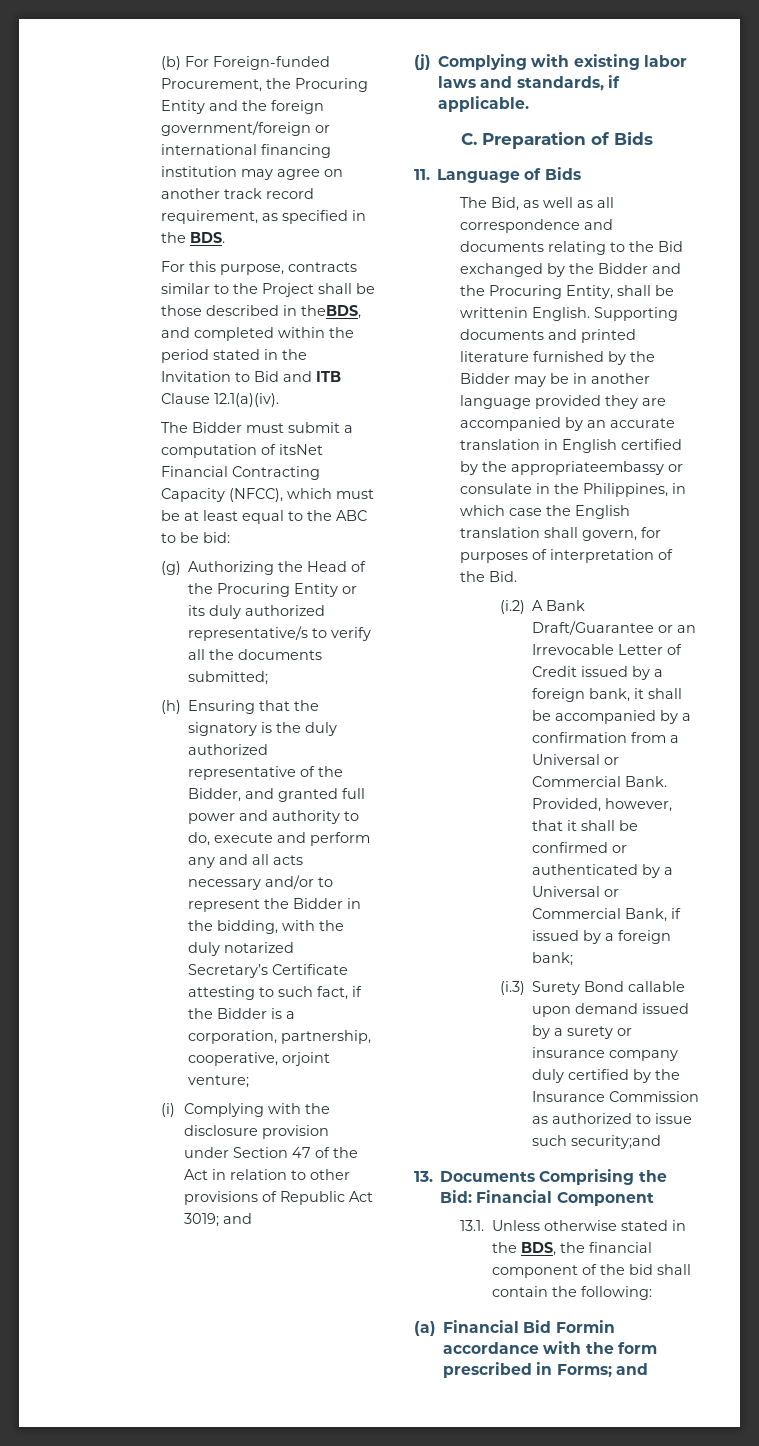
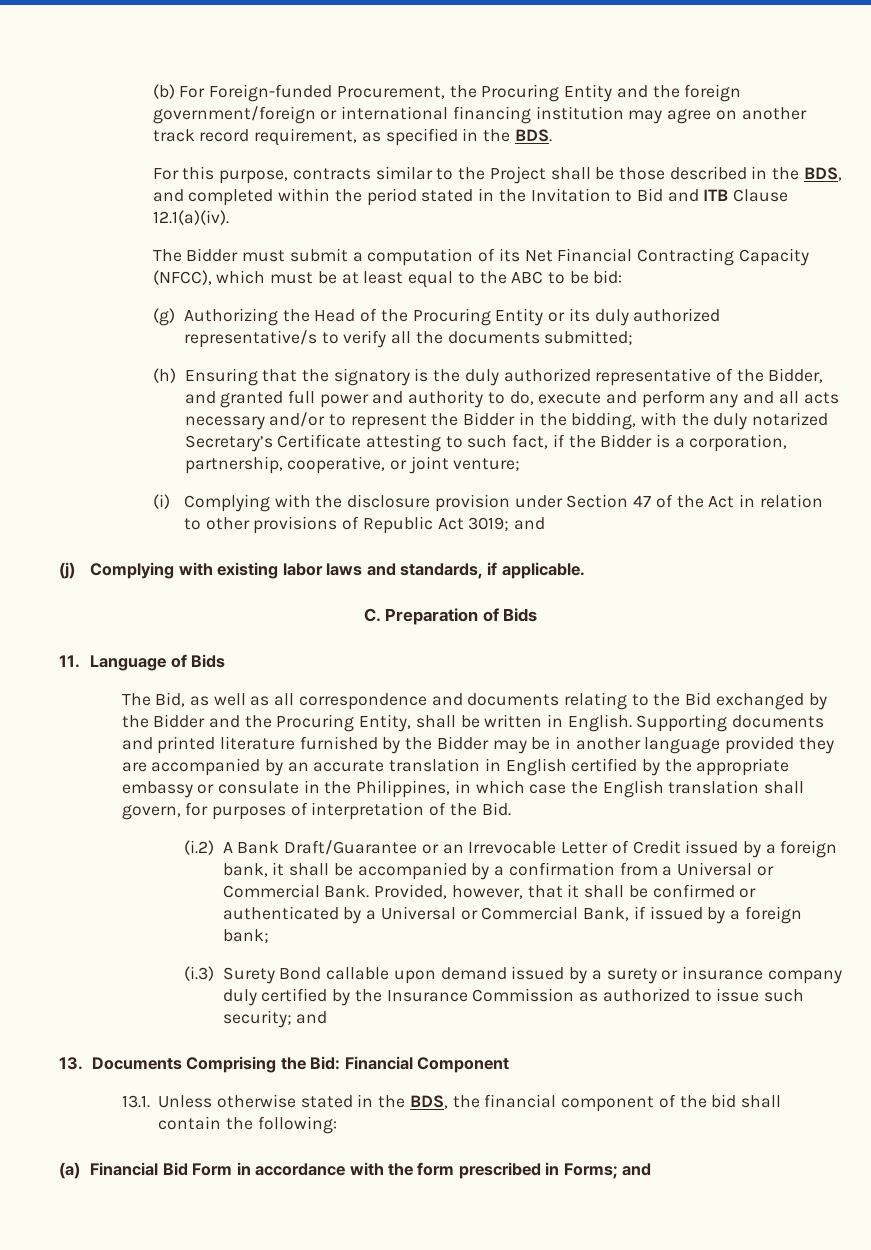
- For this purpose, contracts similar to the Project shall be those described in theBDS, and completed within the period stated in the Invitation to Bid and ITB Clause 12.1(a)(iv).
+ For this purpose, contracts similar to the Project shall be those described in the BDS, and completed within the period stated in the Invitation to Bid and ITB Clause 12.1(a)(iv).
- The Bidder must submit a computation of itsNet Financial Contracting Capacity (NFCC), which must be at least equal to the ABC to be bid:
+ The Bidder must submit a computation of its Net Financial Contracting Capacity (NFCC), which must be at least equal to the ABC to be bid:
- (h) Ensuring that the signatory is the duly authorized representative of the Bidder, and granted full power and authority to do, execute and perform any and all acts necessary and/or to represent the Bidder in the bidding, with the duly notarized Secretary’s Certificate attesting to such fact, if the Bidder is a corporation, partnership, cooperative, orjoint venture;
+ (h) Ensuring that the signatory is the duly authorized representative of the Bidder, and granted full power and authority to do, execute and perform any and all acts necessary and/or to represent the Bidder in the bidding, with the duly notarized Secretary’s Certificate attesting to such fact, if the Bidder is a corporation, partnership, cooperative, or joint venture;
- The Bid, as well as all correspondence and documents relating to the Bid exchanged by the Bidder and the Procuring Entity, shall be writtenin English.
+ The Bid, as well as all correspondence and documents relating to the Bid exchanged by the Bidder and the Procuring Entity, shall be written in English.
- Supporting documents and printed literature furnished by the Bidder may be in another language provided they are accompanied by an accurate translation in English certified by the appropriateembassy or consulate in the Philippines, in which case the English translation shall govern, for purposes of interpretation of the Bid.
+ Supporting documents and printed literature furnished by the Bidder may be in another language provided they are accompanied by an accurate translation in English certified by the appropriate embassy or consulate in the Philippines, in which case the English translation shall govern, for purposes of interpretation of the Bid.
- (i.3) Surety Bond callable upon demand issued by a surety or insurance company duly certified by the Insurance Commission as authorized to issue such security;and
+ (i.3) Surety Bond callable upon demand issued by a surety or insurance company duly certified by the Insurance Commission as authorized to issue such security; and
- (a) Financial Bid Formin accordance with the form prescribed in Forms; and
+ (a) Financial Bid Form in accordance with the form prescribed in Forms; and

